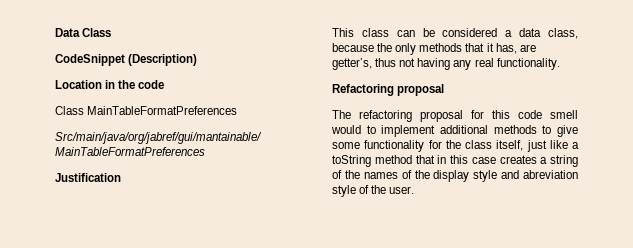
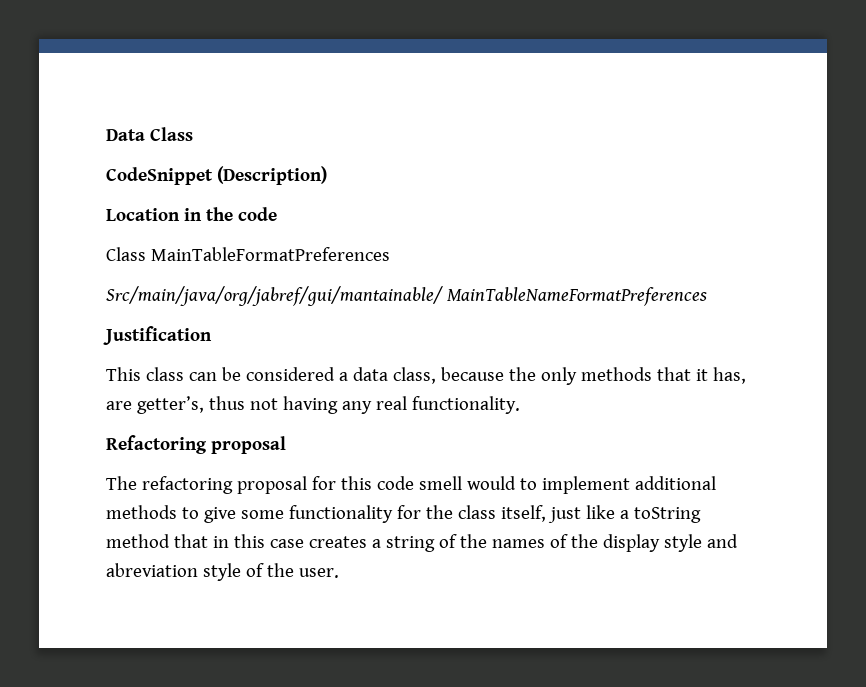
- Src/main/java/org/jabref/gui/mantainable/ MainTableFormatPreferences
+ Src/main/java/org/jabref/gui/mantainable/ MainTableNameFormatPreferences

